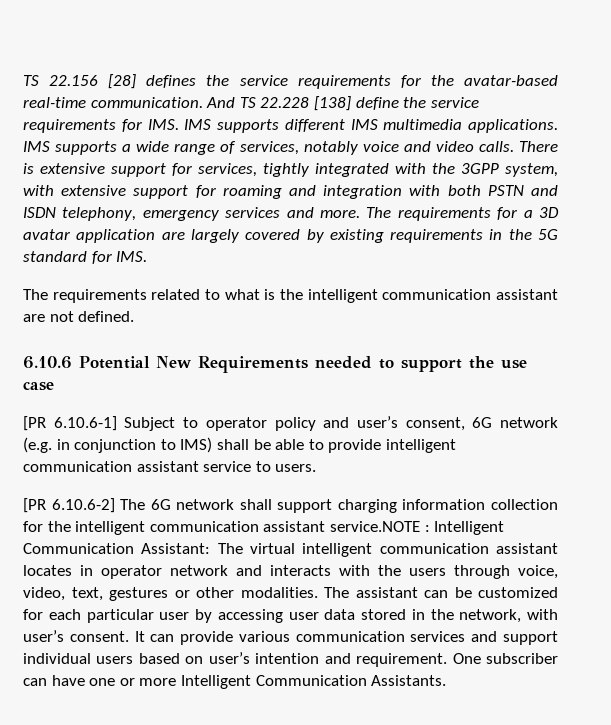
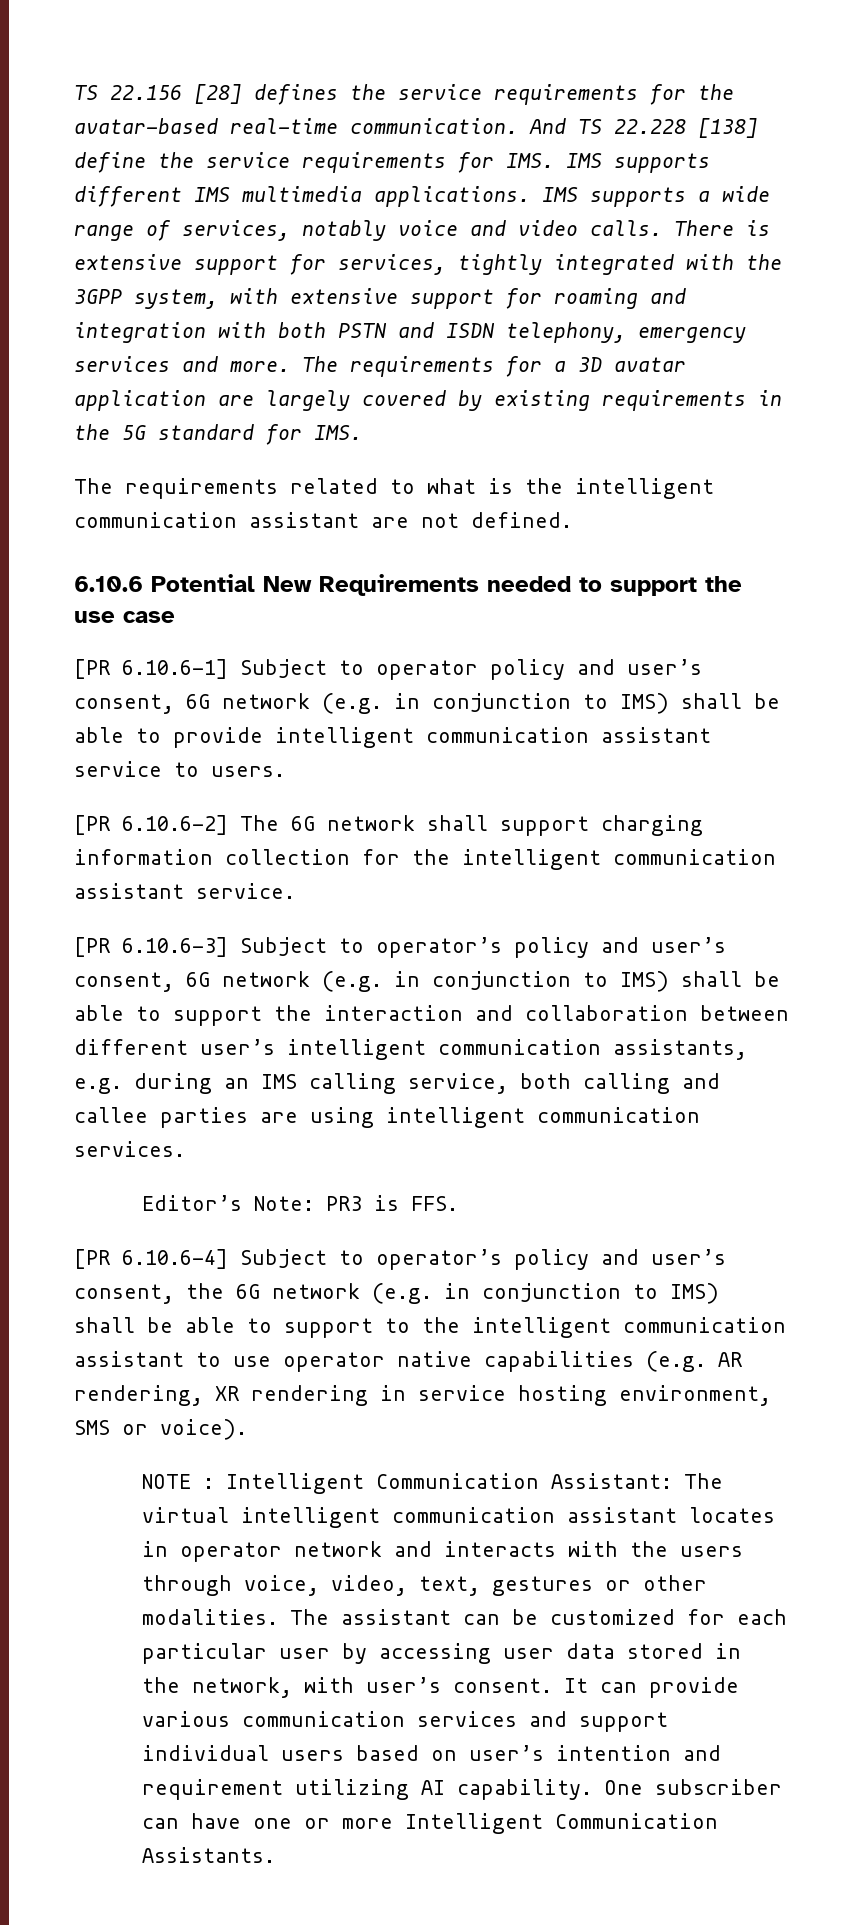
- [PR 6.10.6-2] The 6G network shall support charging information collection for the intelligent communication assistant service.NOTE : Intelligent Communication Assistant: The virtual intelligent communication assistant locates in operator network and interacts with the users through voice, video, text, gestures or other modalities.
+ [PR 6.10.6-2] The 6G network shall support charging information collection for the intelligent communication assistant service.
+ [PR 6.10.6-3] Subject to operator’s policy and user’s consent, 6G network (e.g. in conjunction to IMS) shall be able to support the interaction and collaboration between different user’s intelligent communication assistants, e.g. during an IMS calling service, both calling and callee parties are using intelligent communication services.
+ Editor’s Note: PR3 is FFS.
+ [PR 6.10.6-4] Subject to operator’s policy and user’s consent, the 6G network (e.g. in conjunction to IMS) shall be able to support to the intelligent communication assistant to use operator native capabilities (e.g. AR rendering, XR rendering in service hosting environment, SMS or voice).
+ NOTE : Intelligent Communication Assistant: The virtual intelligent communication assistant locates in operator network and interacts with the users through voice, video, text, gestures or other modalities.
- It can provide various communication services and support individual users based on user’s intention and requirement.
+ It can provide various communication services and support individual users based on user’s intention and requirement utilizing AI capability.

